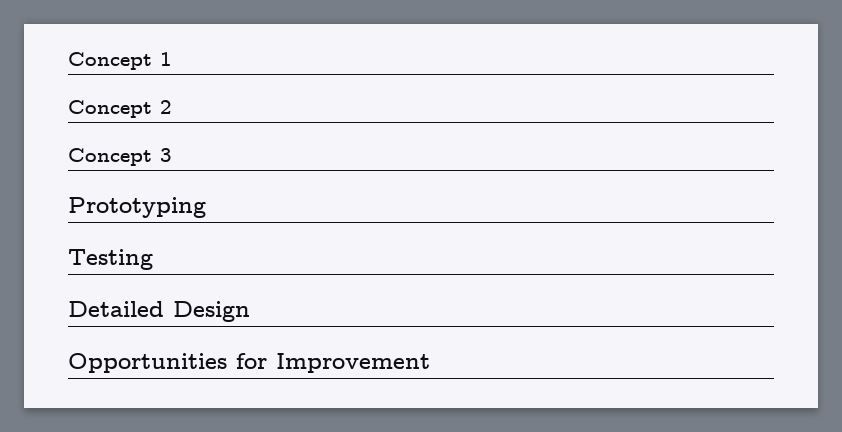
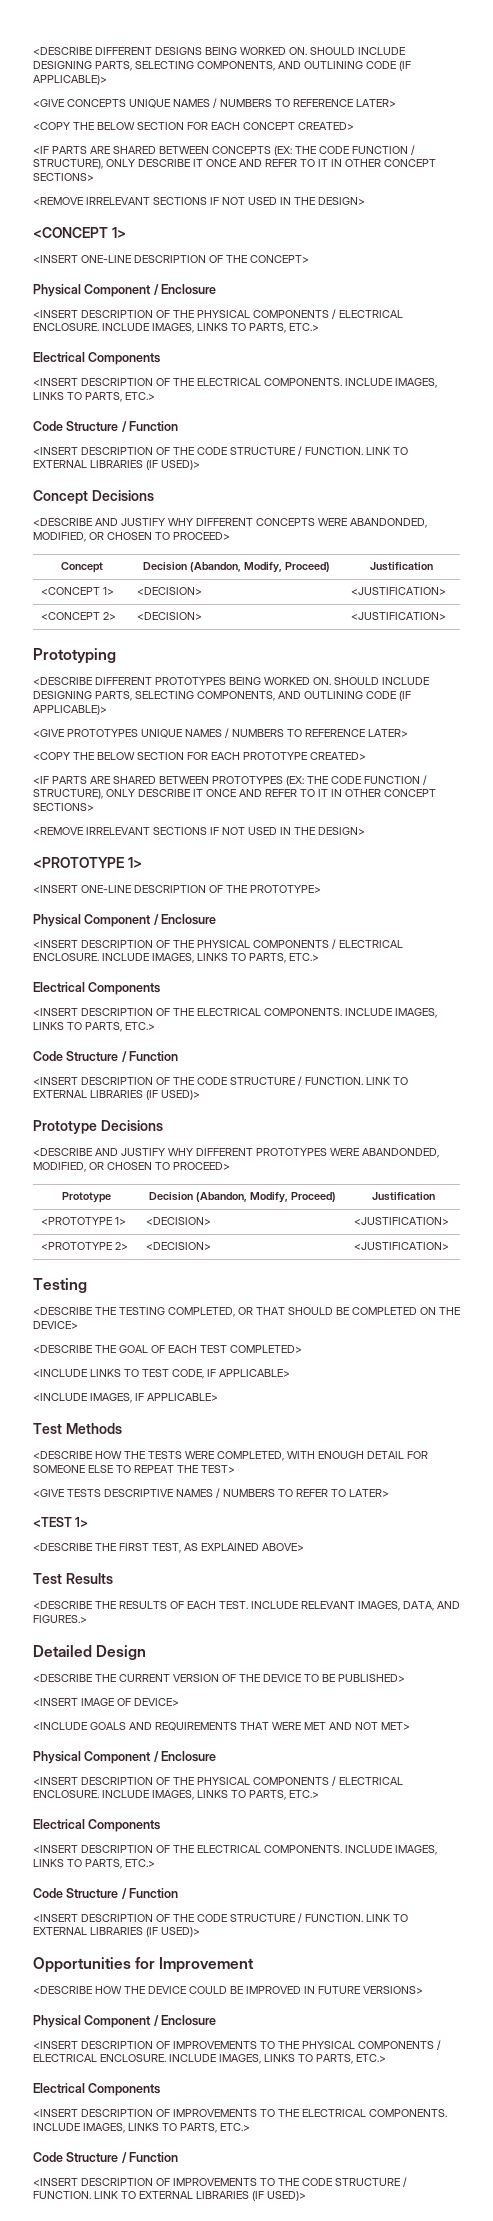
- Concept 1
- Concept 2
- Concept 3
+ <DESCRIBE DIFFERENT DESIGNS BEING WORKED ON. SHOULD INCLUDE DESIGNING PARTS, SELECTING COMPONENTS, AND OUTLINING CODE (IF APPLICABLE)>
+ <GIVE CONCEPTS UNIQUE NAMES / NUMBERS TO REFERENCE LATER>
+ <COPY THE BELOW SECTION FOR EACH CONCEPT CREATED>
+ <IF PARTS ARE SHARED BETWEEN CONCEPTS (EX: THE CODE FUNCTION / STRUCTURE), ONLY DESCRIBE IT ONCE AND REFER TO IT IN OTHER CONCEPT SECTIONS>
+ <REMOVE IRRELEVANT SECTIONS IF NOT USED IN THE DESIGN>
+ <CONCEPT 1>
+ <INSERT ONE-LINE DESCRIPTION OF THE CONCEPT>
+ Physical Component / Enclosure
+ <INSERT DESCRIPTION OF THE PHYSICAL COMPONENTS / ELECTRICAL ENCLOSURE. INCLUDE IMAGES, LINKS TO PARTS, ETC.>
+ Electrical Components
+ <INSERT DESCRIPTION OF THE ELECTRICAL COMPONENTS. INCLUDE IMAGES, LINKS TO PARTS, ETC.>
+ Code Structure / Function
+ <INSERT DESCRIPTION OF THE CODE STRUCTURE / FUNCTION. LINK TO EXTERNAL LIBRARIES (IF USED)>
+ Concept Decisions
+ <DESCRIBE AND JUSTIFY WHY DIFFERENT CONCEPTS WERE ABANDONDED, MODIFIED, OR CHOSEN TO PROCEED>
+ Concept | Decision (Abandon, Modify, Proceed) | Justification
+ <CONCEPT 1> | <DECISION> | <JUSTIFICATION>
+ <CONCEPT 2> | <DECISION> | <JUSTIFICATION>
  Prototyping
+ <DESCRIBE DIFFERENT PROTOTYPES BEING WORKED ON. SHOULD INCLUDE DESIGNING PARTS, SELECTING COMPONENTS, AND OUTLINING CODE (IF APPLICABLE)>
+ <GIVE PROTOTYPES UNIQUE NAMES / NUMBERS TO REFERENCE LATER>
+ <COPY THE BELOW SECTION FOR EACH PROTOTYPE CREATED>
+ <IF PARTS ARE SHARED BETWEEN PROTOTYPES (EX: THE CODE FUNCTION / STRUCTURE), ONLY DESCRIBE IT ONCE AND REFER TO IT IN OTHER CONCEPT SECTIONS>
+ <REMOVE IRRELEVANT SECTIONS IF NOT USED IN THE DESIGN>
+ <PROTOTYPE 1>
+ <INSERT ONE-LINE DESCRIPTION OF THE PROTOTYPE>
+ Physical Component / Enclosure
+ <INSERT DESCRIPTION OF THE PHYSICAL COMPONENTS / ELECTRICAL ENCLOSURE. INCLUDE IMAGES, LINKS TO PARTS, ETC.>
+ Electrical Components
+ <INSERT DESCRIPTION OF THE ELECTRICAL COMPONENTS. INCLUDE IMAGES, LINKS TO PARTS, ETC.>
+ Code Structure / Function
+ <INSERT DESCRIPTION OF THE CODE STRUCTURE / FUNCTION. LINK TO EXTERNAL LIBRARIES (IF USED)>
+ Prototype Decisions
+ <DESCRIBE AND JUSTIFY WHY DIFFERENT PROTOTYPES WERE ABANDONDED, MODIFIED, OR CHOSEN TO PROCEED>
+ Prototype | Decision (Abandon, Modify, Proceed) | Justification
+ <PROTOTYPE 1> | <DECISION> | <JUSTIFICATION>
+ <PROTOTYPE 2> | <DECISION> | <JUSTIFICATION>
  Testing
+ <DESCRIBE THE TESTING COMPLETED, OR THAT SHOULD BE COMPLETED ON THE DEVICE>
+ <DESCRIBE THE GOAL OF EACH TEST COMPLETED>
+ <INCLUDE LINKS TO TEST CODE, IF APPLICABLE>
+ <INCLUDE IMAGES, IF APPLICABLE>
+ Test Methods
+ <DESCRIBE HOW THE TESTS WERE COMPLETED, WITH ENOUGH DETAIL FOR SOMEONE ELSE TO REPEAT THE TEST>
+ <GIVE TESTS DESCRIPTIVE NAMES / NUMBERS TO REFER TO LATER>
+ <TEST 1>
+ <DESCRIBE THE FIRST TEST, AS EXPLAINED ABOVE>
+ Test Results
+ <DESCRIBE THE RESULTS OF EACH TEST. INCLUDE RELEVANT IMAGES, DATA, AND FIGURES.>
  Detailed Design
+ <DESCRIBE THE CURRENT VERSION OF THE DEVICE TO BE PUBLISHED>
+ <INSERT IMAGE OF DEVICE>
+ <INCLUDE GOALS AND REQUIREMENTS THAT WERE MET AND NOT MET>
+ Physical Component / Enclosure
+ <INSERT DESCRIPTION OF THE PHYSICAL COMPONENTS / ELECTRICAL ENCLOSURE. INCLUDE IMAGES, LINKS TO PARTS, ETC.>
+ Electrical Components
+ <INSERT DESCRIPTION OF THE ELECTRICAL COMPONENTS. INCLUDE IMAGES, LINKS TO PARTS, ETC.>
+ Code Structure / Function
+ <INSERT DESCRIPTION OF THE CODE STRUCTURE / FUNCTION. LINK TO EXTERNAL LIBRARIES (IF USED)>
  Opportunities for Improvement
+ <DESCRIBE HOW THE DEVICE COULD BE IMPROVED IN FUTURE VERSIONS>
+ Physical Component / Enclosure
+ <INSERT DESCRIPTION OF IMPROVEMENTS TO THE PHYSICAL COMPONENTS / ELECTRICAL ENCLOSURE. INCLUDE IMAGES, LINKS TO PARTS, ETC.>
+ Electrical Components
+ <INSERT DESCRIPTION OF IMPROVEMENTS TO THE ELECTRICAL COMPONENTS. INCLUDE IMAGES, LINKS TO PARTS, ETC.>
+ Code Structure / Function
+ <INSERT DESCRIPTION OF IMPROVEMENTS TO THE CODE STRUCTURE / FUNCTION. LINK TO EXTERNAL LIBRARIES (IF USED)>

